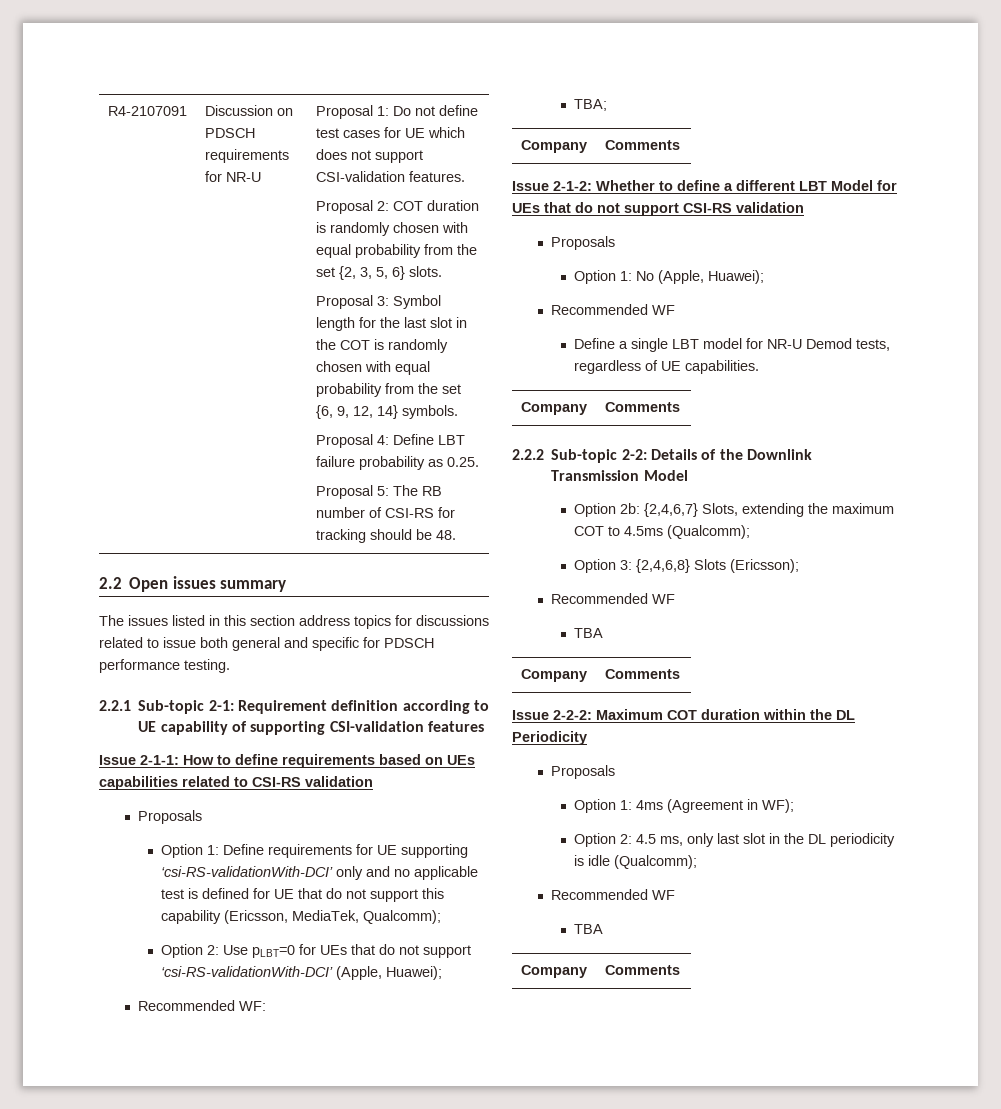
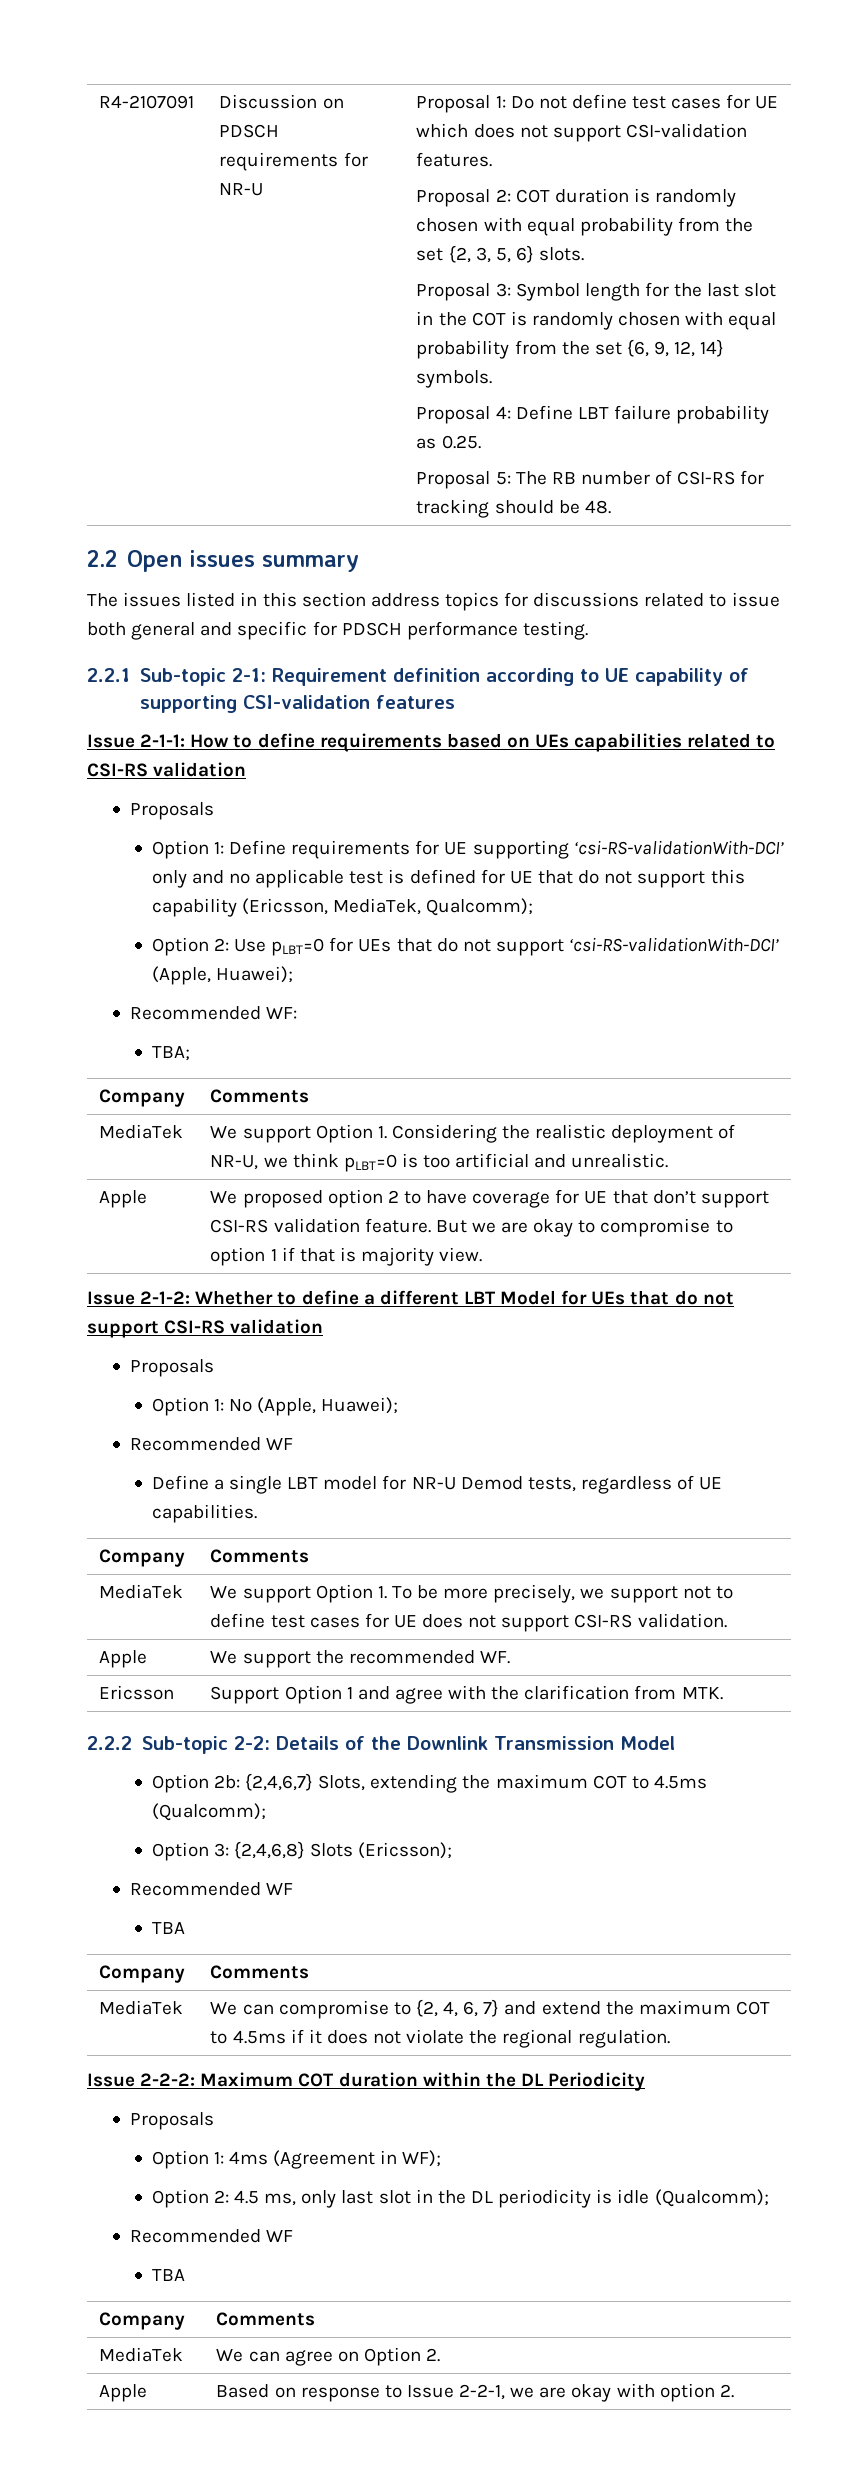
+ MediaTek | We support Option 1. Considering the realistic deployment of NR-U, we think pLBT=0 is too artificial and unrealistic.
+ Apple | We proposed option 2 to have coverage for UE that don’t support CSI-RS validation feature. But we are okay to compromise to option 1 if that is majority view.
+ MediaTek | We support Option 1. To be more precisely, we support not to define test cases for UE does not support CSI-RS validation.
+ Apple | We support the recommended WF.
+ Ericsson | Support Option 1 and agree with the clarification from MTK.
+ MediaTek | We can compromise to {2, 4, 6, 7} and extend the maximum COT to 4.5ms if it does not violate the regional regulation.
+ MediaTek | We can agree on Option 2.
+ Apple | Based on response to Issue 2-2-1, we are okay with option 2.

